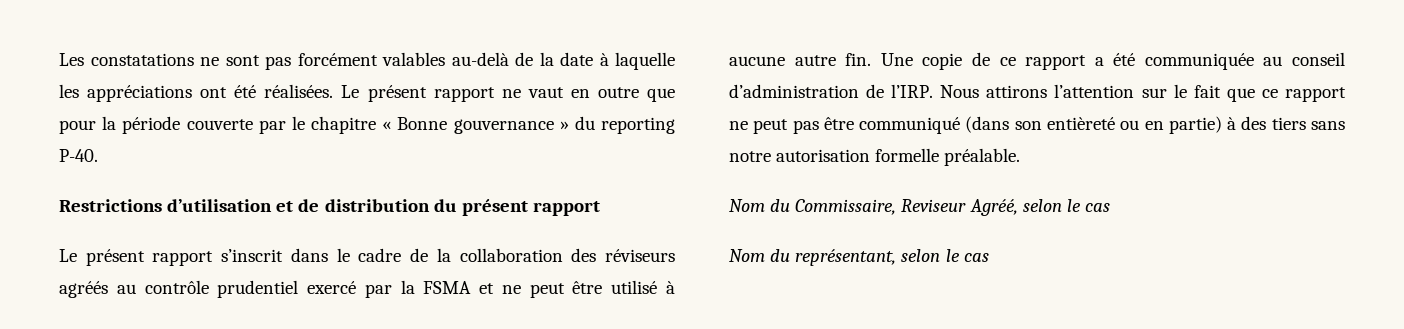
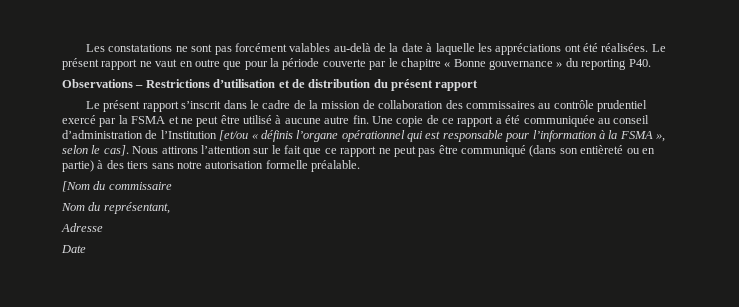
- Le présent rapport ne vaut en outre que pour la période couverte par le chapitre « Bonne gouvernance » du reporting P-40.
- Restrictions d’utilisation et de distribution du présent rapport
+ Le présent rapport ne vaut en outre que pour la période couverte par le chapitre « Bonne gouvernance » du reporting P40.
+ Observations – Restrictions d’utilisation et de distribution du présent rapport
- Le présent rapport s’inscrit dans le cadre de la collaboration des réviseurs agréés au contrôle prudentiel exercé par la FSMA et ne peut être utilisé à aucune autre fin.
+ Le présent rapport s’inscrit dans le cadre de la mission de collaboration des commissaires au contrôle prudentiel exercé par la FSMA et ne peut être utilisé à aucune autre fin.
- Une copie de ce rapport a été communiquée au conseil d’administration de l’IRP.
+ Une copie de ce rapport a été communiquée au conseil d’administration de l’Institution [et/ou « définis l’organe opérationnel qui est responsable pour l’information à la FSMA », selon le cas].
- Nom du Commissaire, Reviseur Agréé, selon le cas
+ [Nom du commissaire
- Nom du représentant, selon le cas
+ Nom du représentant,
+ Adresse
+ Date

